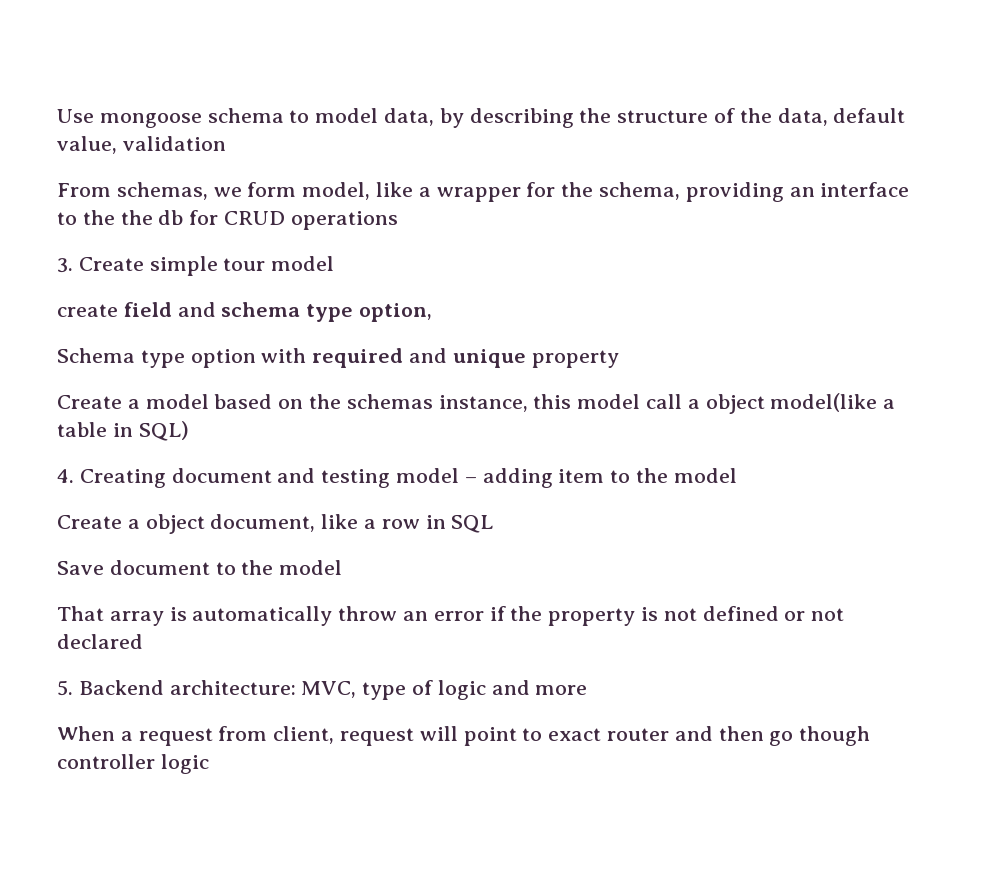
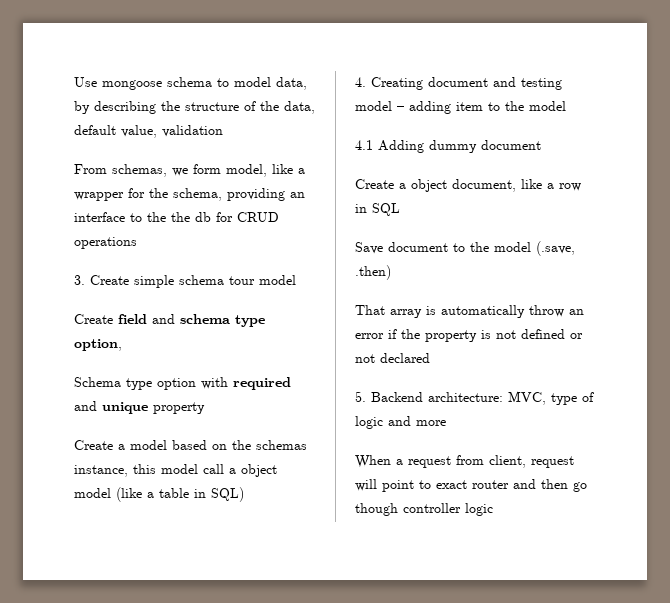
- 3. Create simple tour model
+ 3. Create simple schema tour model
- create field and schema type option,
+ Create field and schema type option,
- Create a model based on the schemas instance, this model call a object model(like a table in SQL)
+ Create a model based on the schemas instance, this model call a object model (like a table in SQL)
+ 4.1 Adding dummy document
- Save document to the model
+ Save document to the model (.save, .then)

